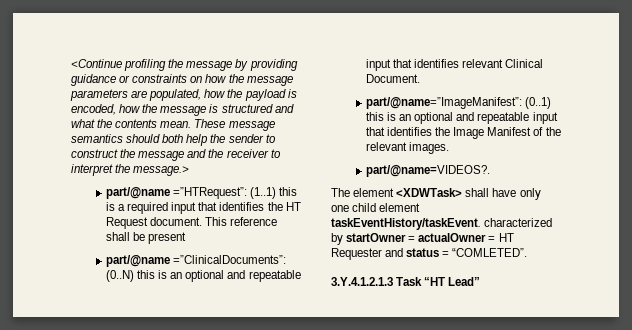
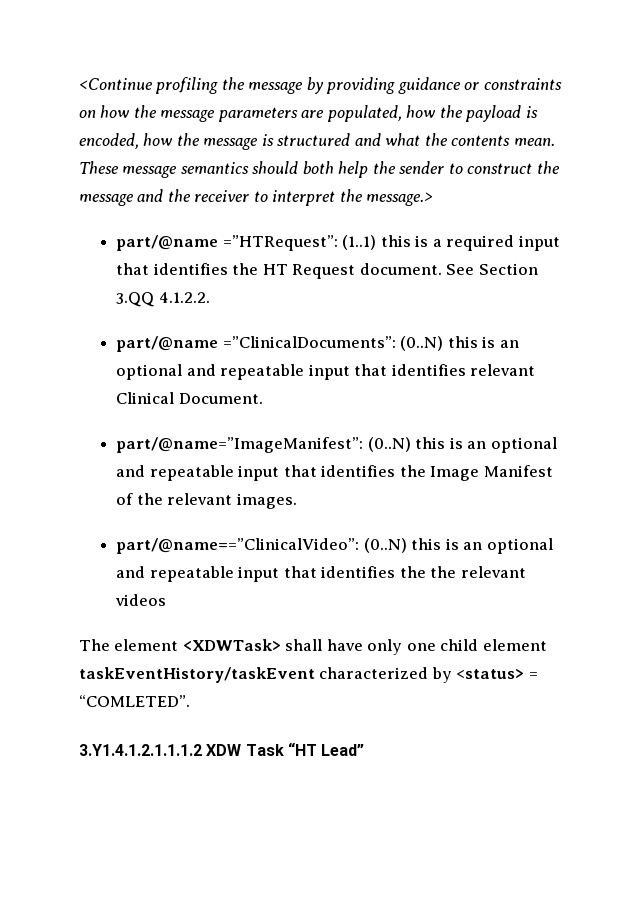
- This reference shall be present
+ See Section 3.QQ 4.1.2.2.
- part/@name=”ImageManifest”: (0..1) this is an optional and repeatable input that identifies the Image Manifest of the relevant images.
+ part/@name=”ImageManifest”: (0..N) this is an optional and repeatable input that identifies the Image Manifest of the relevant images.
- part/@name=VIDEOS?.
+ part/@name==”ClinicalVideo”: (0..N) this is an optional and repeatable input that identifies the the relevant videos
- The element <XDWTask> shall have only one child element taskEventHistory/taskEvent. characterized by startOwner = actualOwner = HT Requester and status = “COMLETED”.
+ The element <XDWTask> shall have only one child element taskEventHistory/taskEvent characterized by <status> = “COMLETED”.
- 3.Y.4.1.2.1.3 Task “HT Lead”
+ 3.Y1.4.1.2.1.1.1.2 XDW Task “HT Lead”

